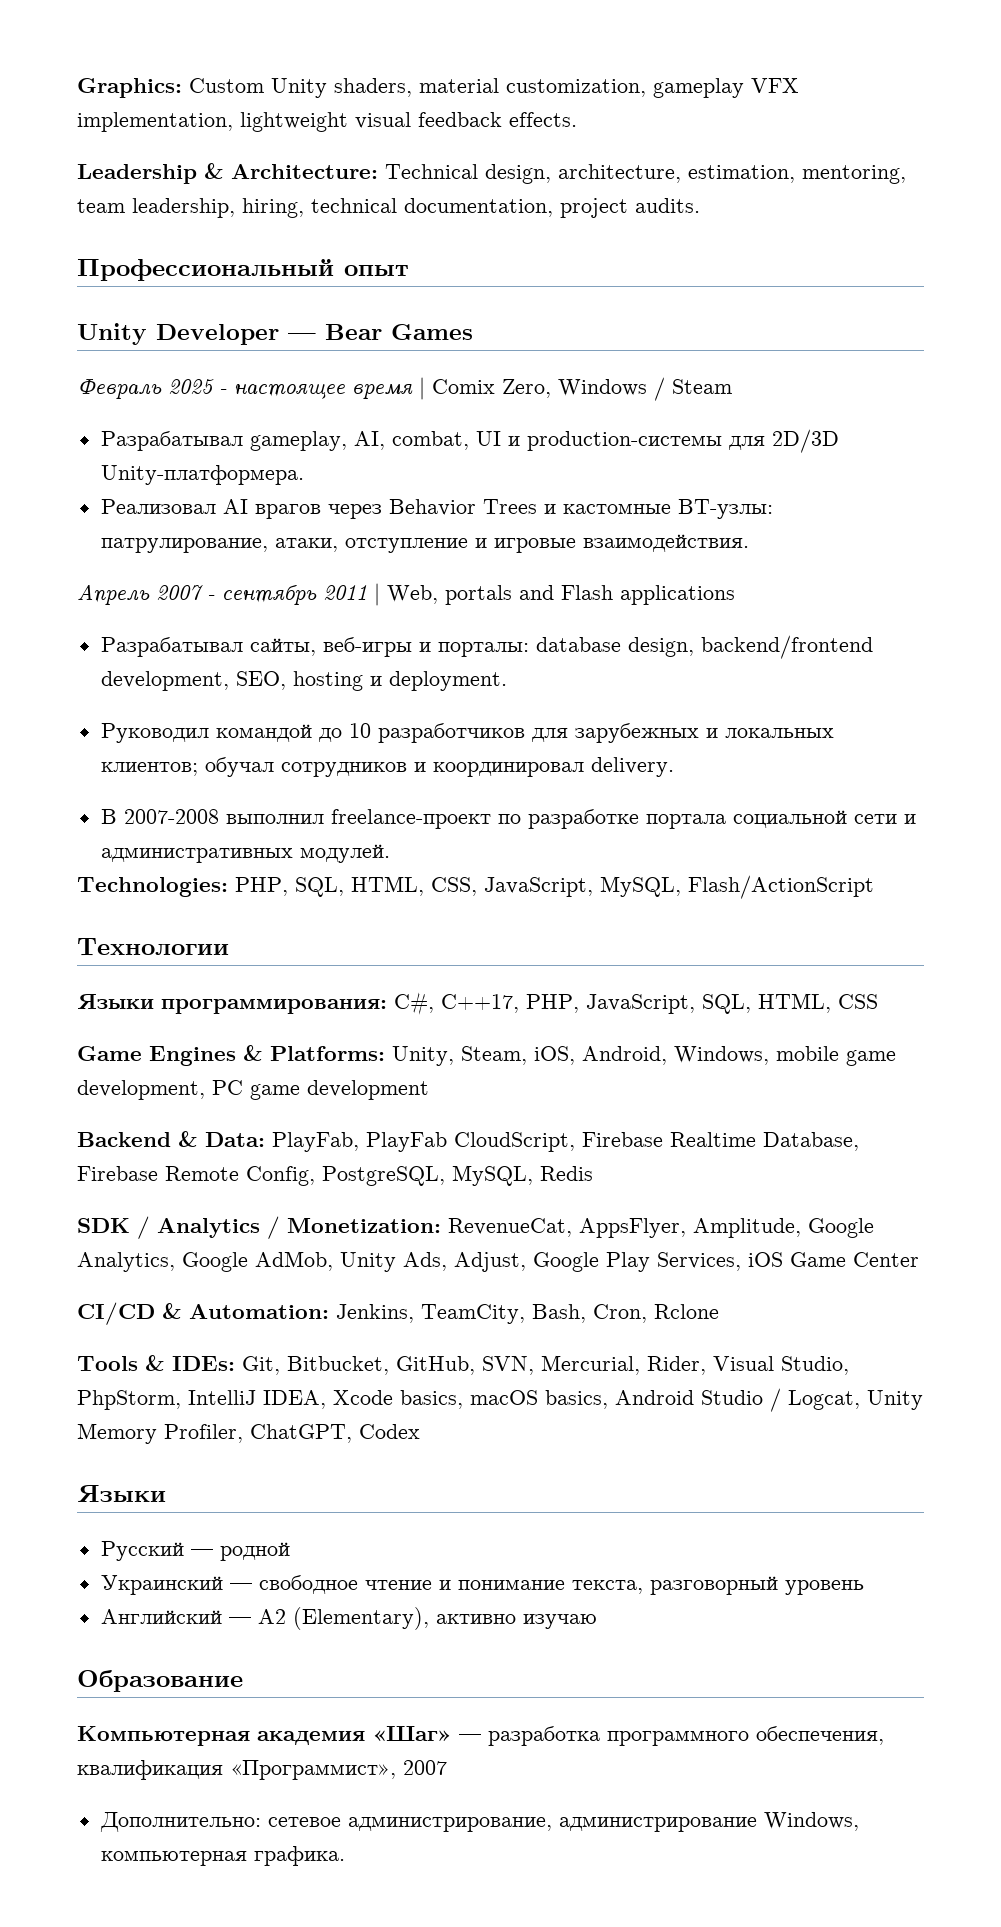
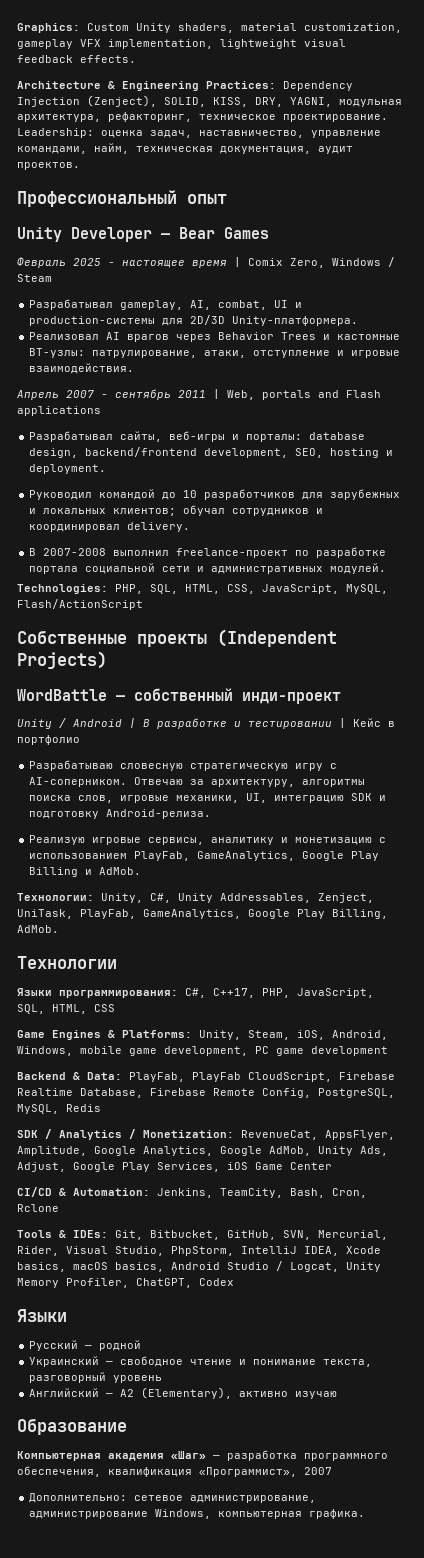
- Leadership & Architecture: Technical design, architecture, estimation, mentoring, team leadership, hiring, technical documentation, project audits.
+ Architecture & Engineering Practices: Dependency Injection (Zenject), SOLID, KISS, DRY, YAGNI, модульная архитектура, рефакторинг, техническое проектирование. Leadership: оценка задач, наставничество, управление командами, найм, техническая документация, аудит проектов.
+ Собственные проекты (Independent Projects)
+ WordBattle — собственный инди-проект
+ Unity / Android | В разработке и тестировании | Кейс в портфолио
+ Разрабатываю словесную стратегическую игру с AI-соперником. Отвечаю за архитектуру, алгоритмы поиска слов, игровые механики, UI, интеграцию SDK и подготовку Android-релиза.
+ Реализую игровые сервисы, аналитику и монетизацию с использованием PlayFab, GameAnalytics, Google Play Billing и AdMob.
+ Технологии: Unity, C#, Unity Addressables, Zenject, UniTask, PlayFab, GameAnalytics, Google Play Billing, AdMob.

